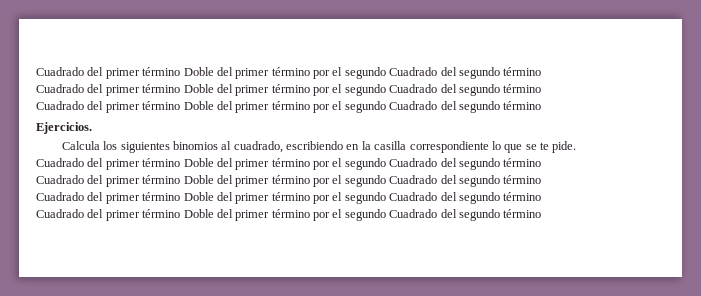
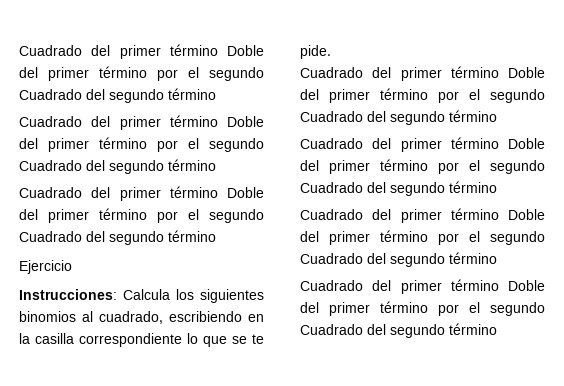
- Ejercicios.
- Calcula los siguientes binomios al cuadrado, escribiendo en la casilla correspondiente lo que se te pide.
+ Ejercicio
+ Instrucciones: Calcula los siguientes binomios al cuadrado, escribiendo en la casilla correspondiente lo que se te pide.

